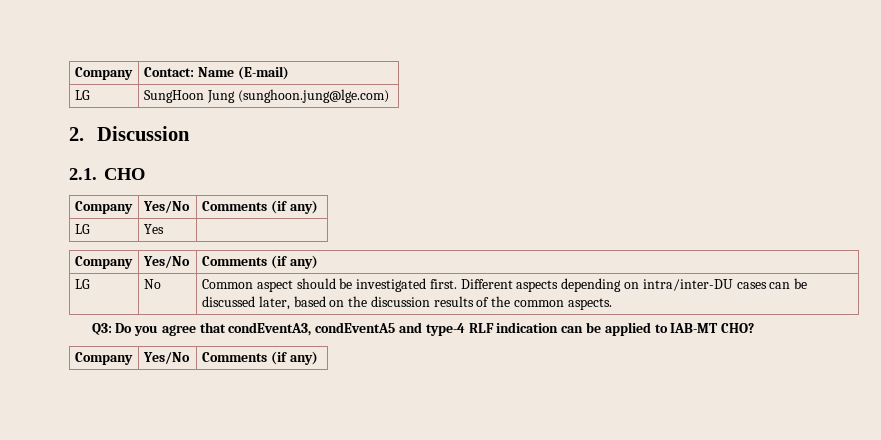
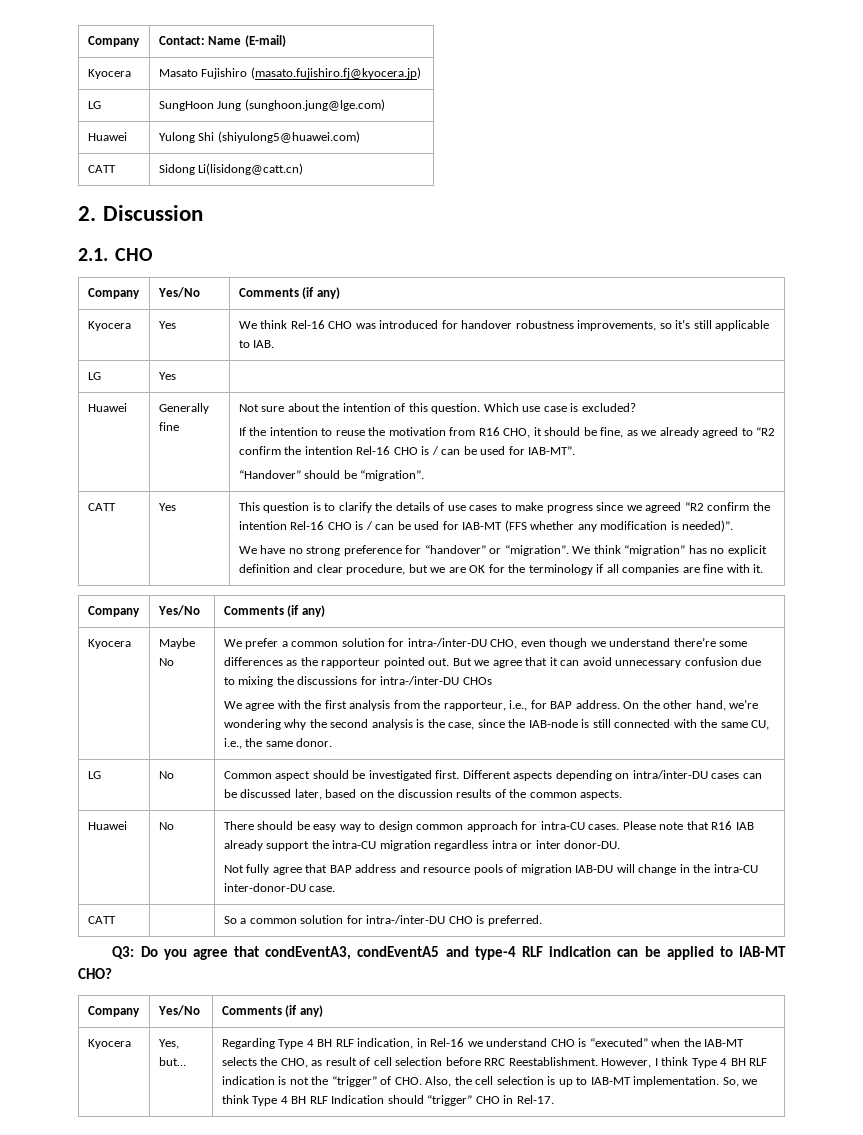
+ Kyocera | Masato Fujishiro (masato.fujishiro.fj@kyocera.jp)
+ Huawei | Yulong Shi (shiyulong5@huawei.com)
+ CATT | Sidong Li(lisidong@catt.cn)
+ Kyocera | Yes | We think Rel-16 CHO was introduced for handover robustness improvements, so it’s still applicable to IAB.
  LG | Yes |
+ Huawei | Generally fine | Not sure about the intention of this question. Which use case is excluded?
+ If the intention to reuse the motivation from R16 CHO, it should be fine, as we already agreed to “R2 confirm the intention Rel-16 CHO is / can be used for IAB-MT”.
+ “Handover” should be “migration”.
+ CATT | Yes | This question is to clarify the details of use cases to make progress since we agreed “R2 confirm the intention Rel-16 CHO is / can be used for IAB-MT (FFS whether any modification is needed)”.
+ We have no strong preference for “handover” or “migration”. We think “migration” has no explicit definition and clear procedure, but we are OK for the terminology if all companies are fine with it.
  Company | Yes/No | Comments (if any)
+ Kyocera | Maybe No | We prefer a common solution for intra-/inter-DU CHO, even though we understand there’re some differences as the rapporteur pointed out. But we agree that it can avoid unnecessary confusion due to mixing the discussions for intra-/inter-DU CHOs
+ We agree with the first analysis from the rapporteur, i.e., for BAP address. On the other hand, we’re wondering why the second analysis is the case, since the IAB-node is still connected with the same CU, i.e., the same donor.
+ Huawei | No | There should be easy way to design common approach for intra-CU cases. Please note that R16 IAB already support the intra-CU migration regardless intra or inter donor-DU.
+ Not fully agree that BAP address and resource pools of migration IAB-DU will change in the intra-CU inter-donor-DU case.
+ CATT | | So a common solution for intra-/inter-DU CHO is preferred.
+ Kyocera | Yes, but… | Regarding Type 4 BH RLF indication, in Rel-16 we understand CHO is “executed” when the IAB-MT selects the CHO, as result of cell selection before RRC Reestablishment. However, I think Type 4 BH RLF indication is not the “trigger” of CHO. Also, the cell selection is up to IAB-MT implementation. So, we think Type 4 BH RLF Indication should “trigger” CHO in Rel-17.

